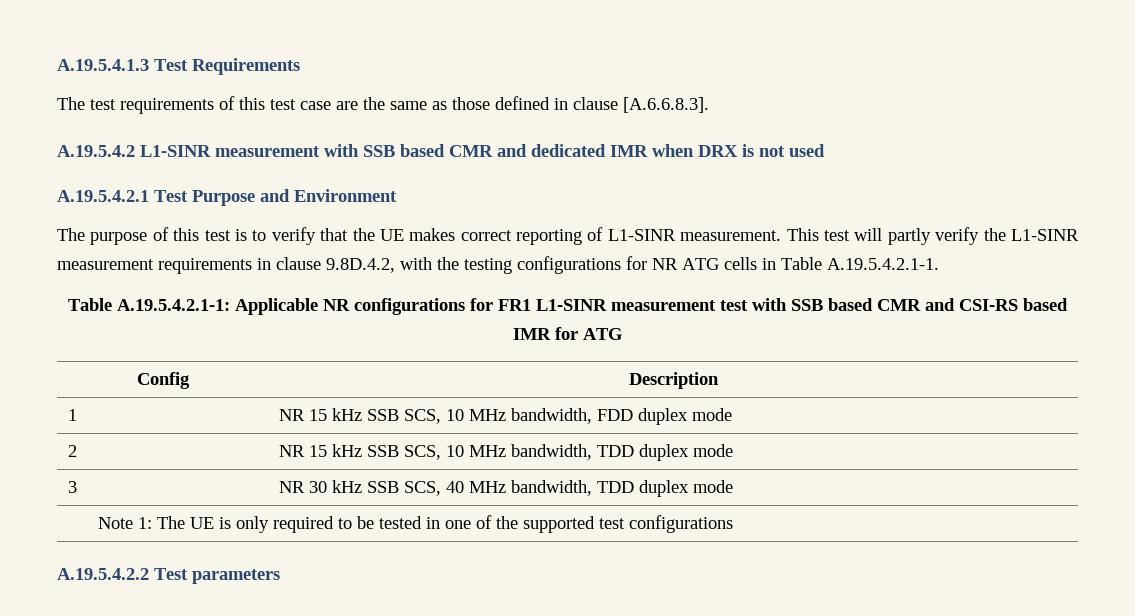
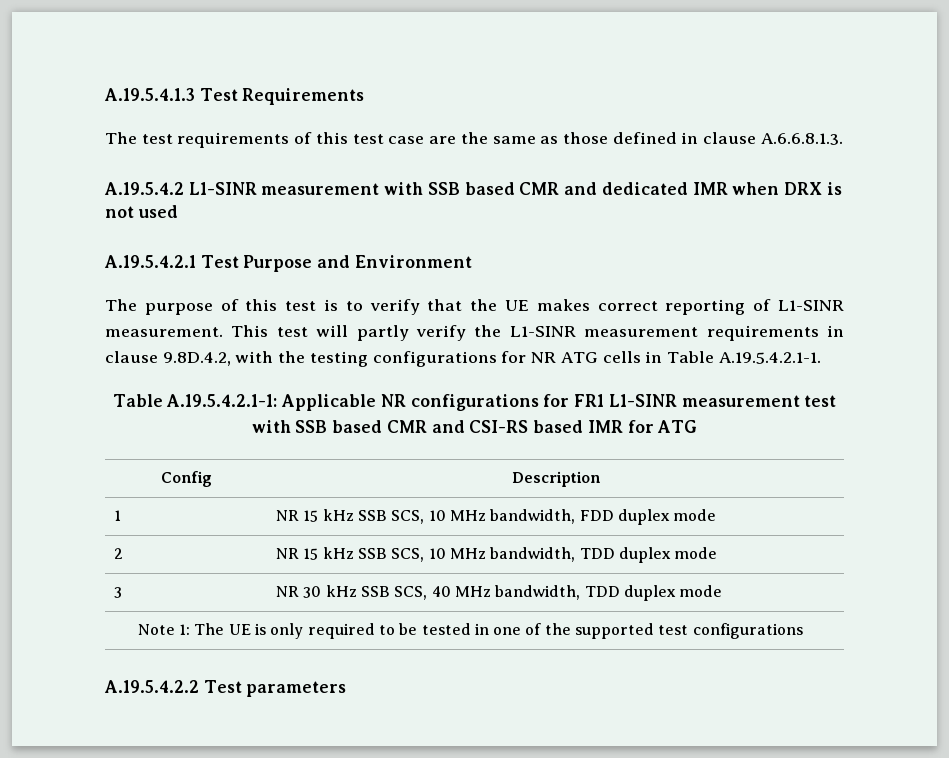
- The test requirements of this test case are the same as those defined in clause [A.6.6.8.3].
+ The test requirements of this test case are the same as those defined in clause A.6.6.8.1.3.

